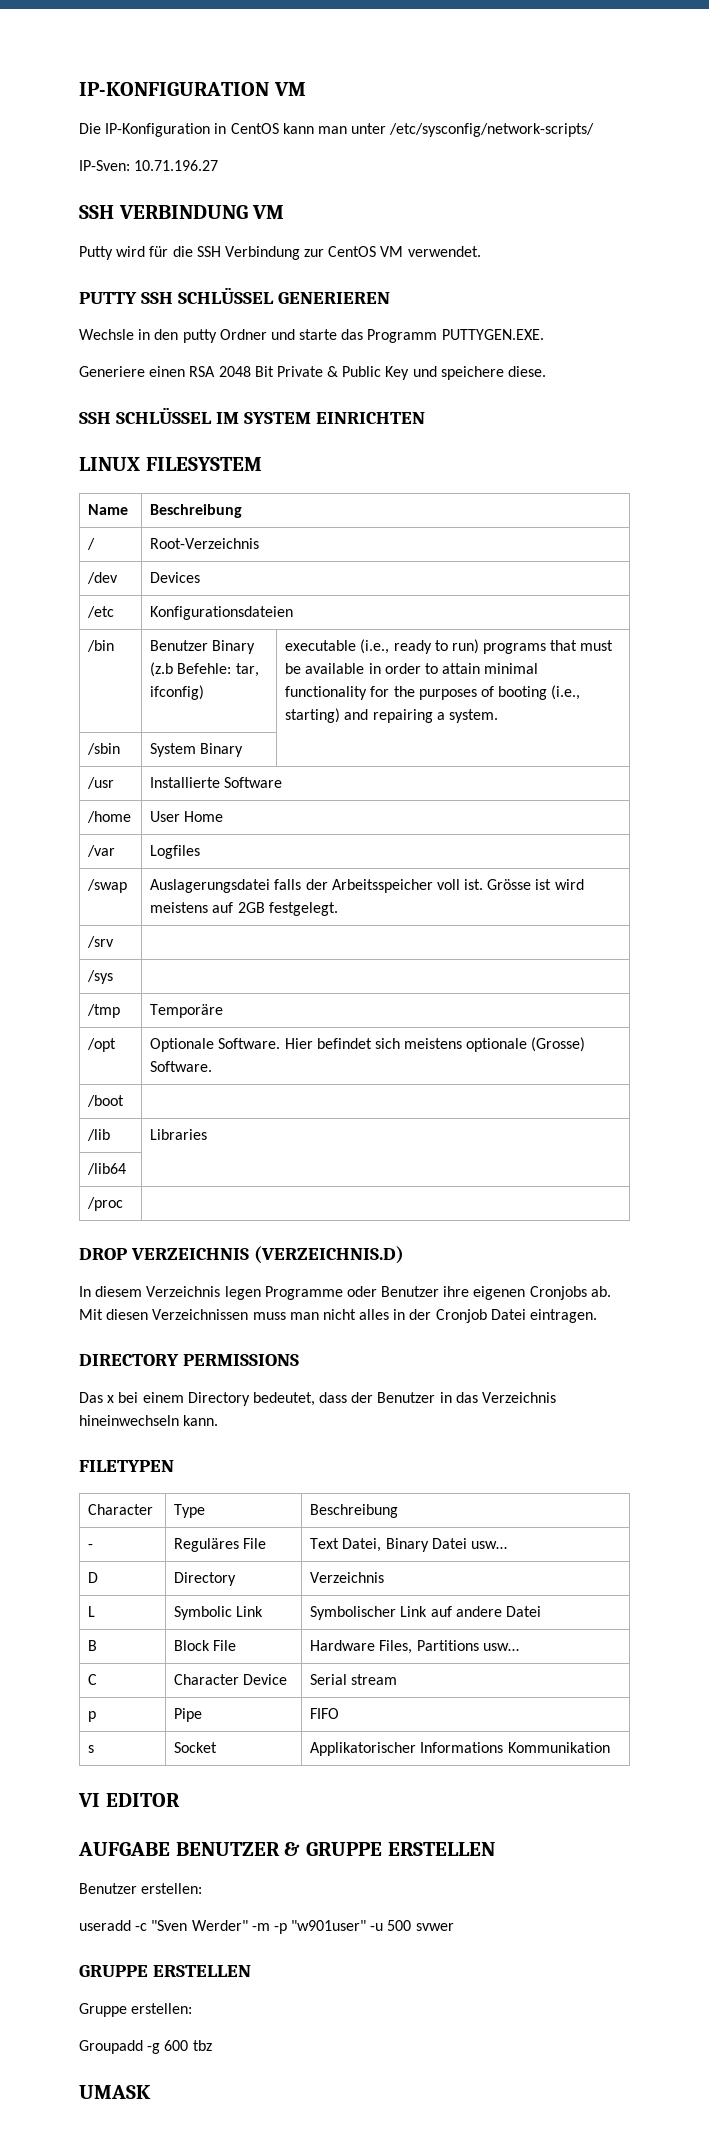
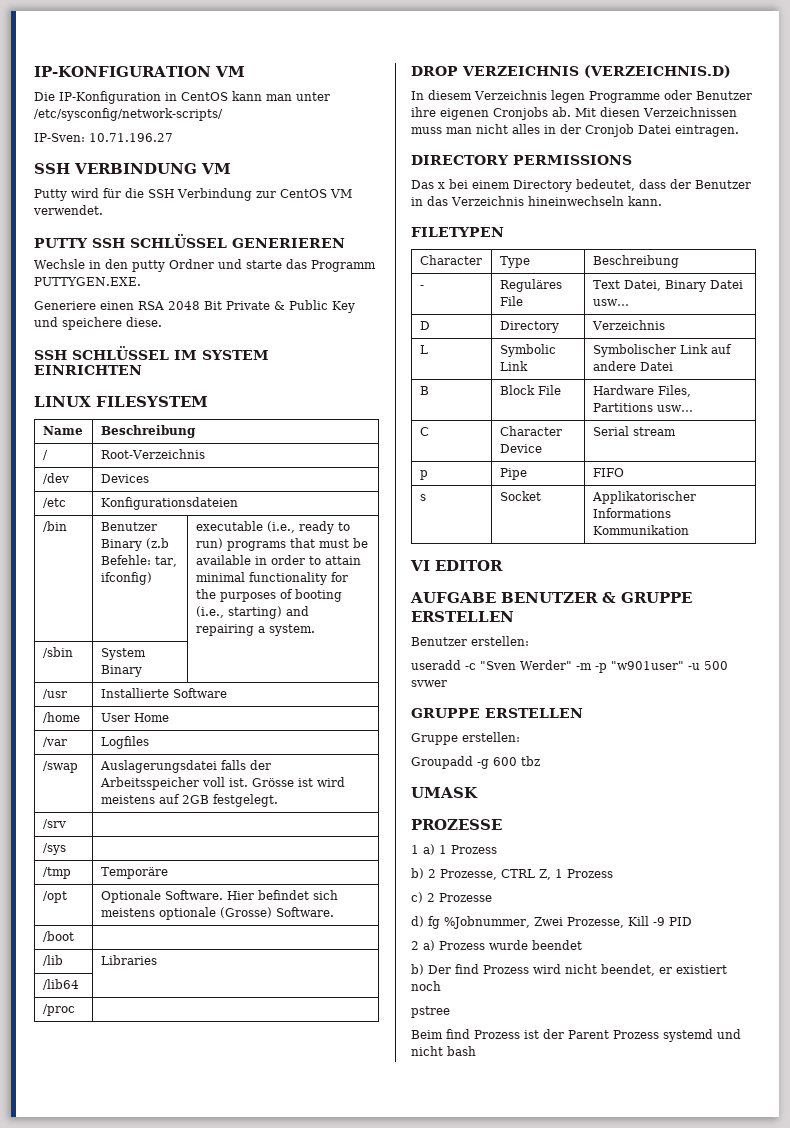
+ PROZESSE
+ 1 a) 1 Prozess
+ b) 2 Prozesse, CTRL Z, 1 Prozess
+ c) 2 Prozesse
+ d) fg %Jobnummer, Zwei Prozesse, Kill -9 PID
+ 2 a) Prozess wurde beendet
+ b) Der find Prozess wird nicht beendet, er existiert noch
+ pstree
+ Beim find Prozess ist der Parent Prozess systemd und nicht bash

